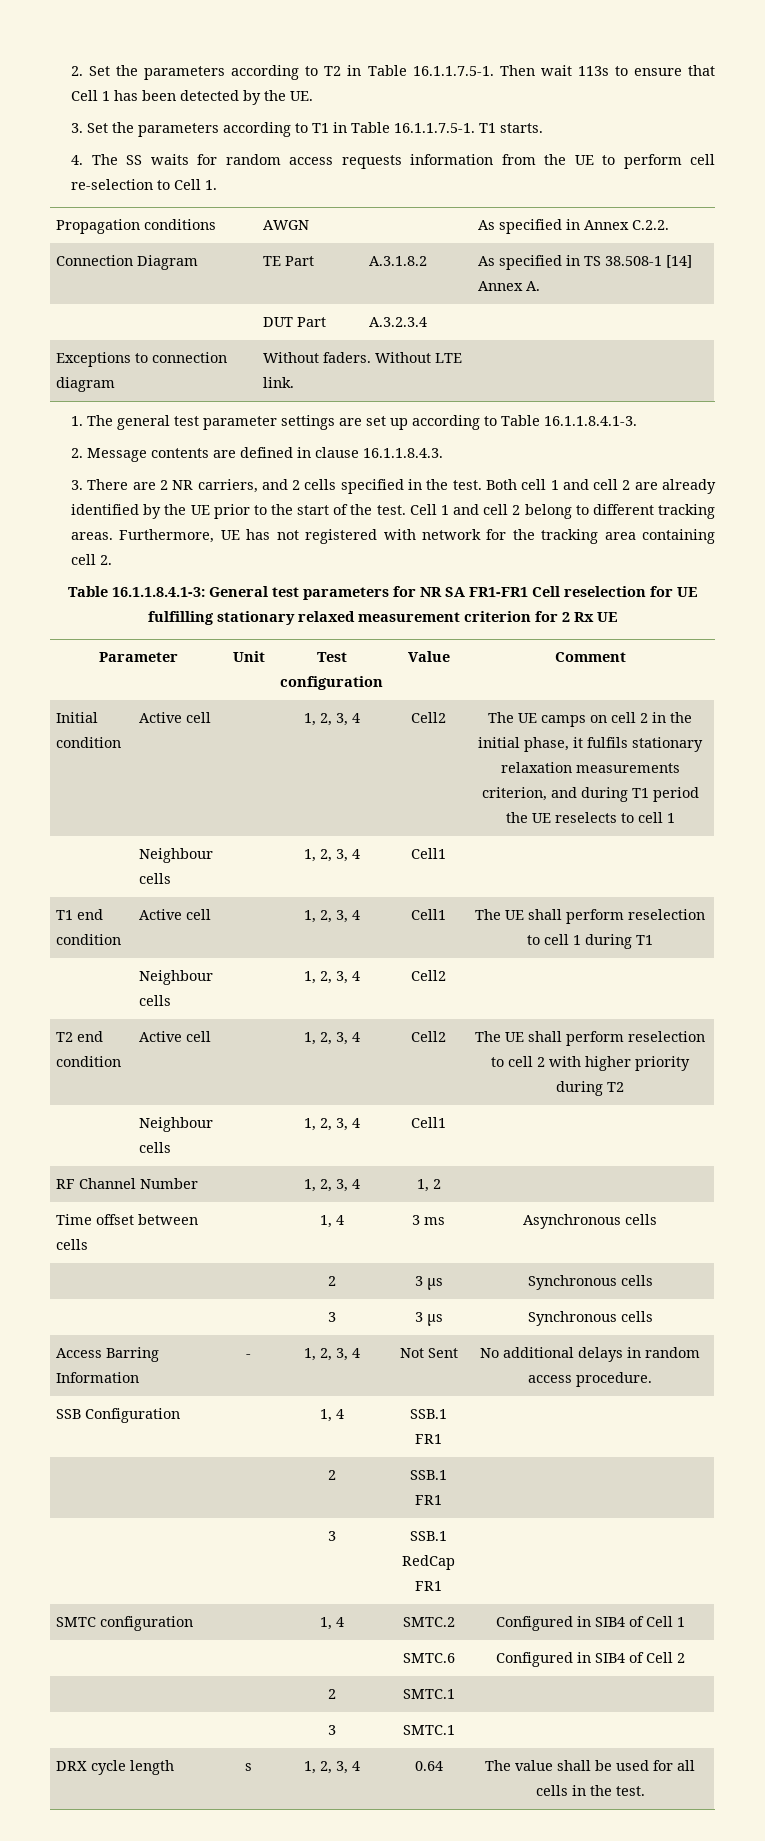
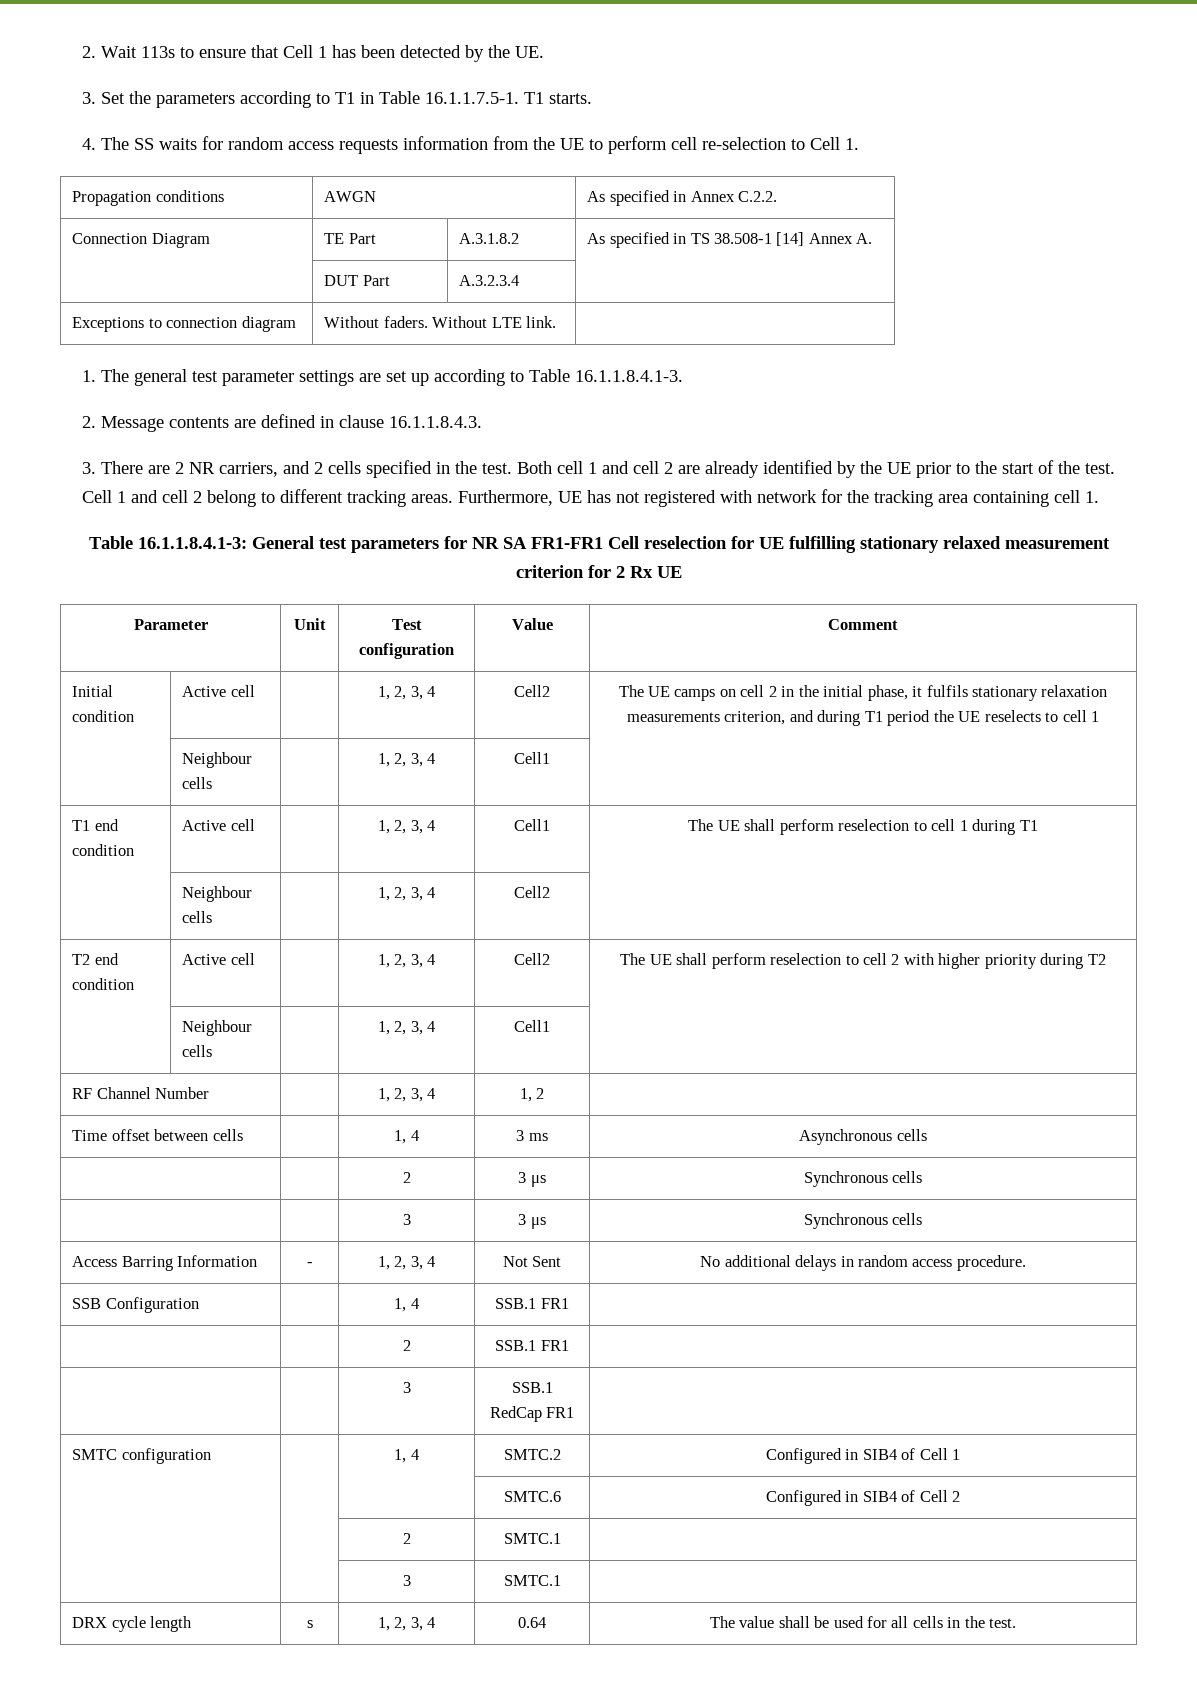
- 2. Set the parameters according to T2 in Table 16.1.1.7.5-1. Then wait 113s to ensure that Cell 1 has been detected by the UE.
+ 2. Wait 113s to ensure that Cell 1 has been detected by the UE.
- Furthermore, UE has not registered with network for the tracking area containing cell 2.
+ Furthermore, UE has not registered with network for the tracking area containing cell 1.

